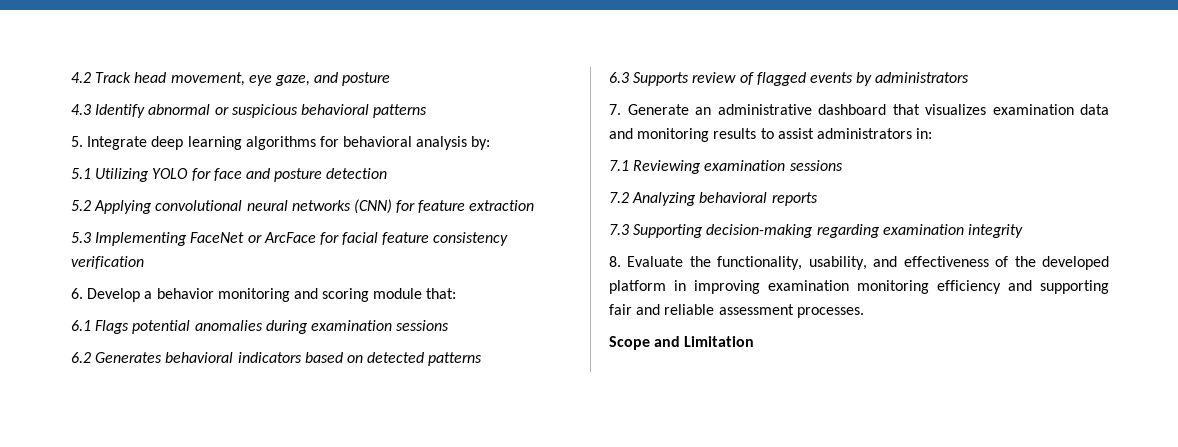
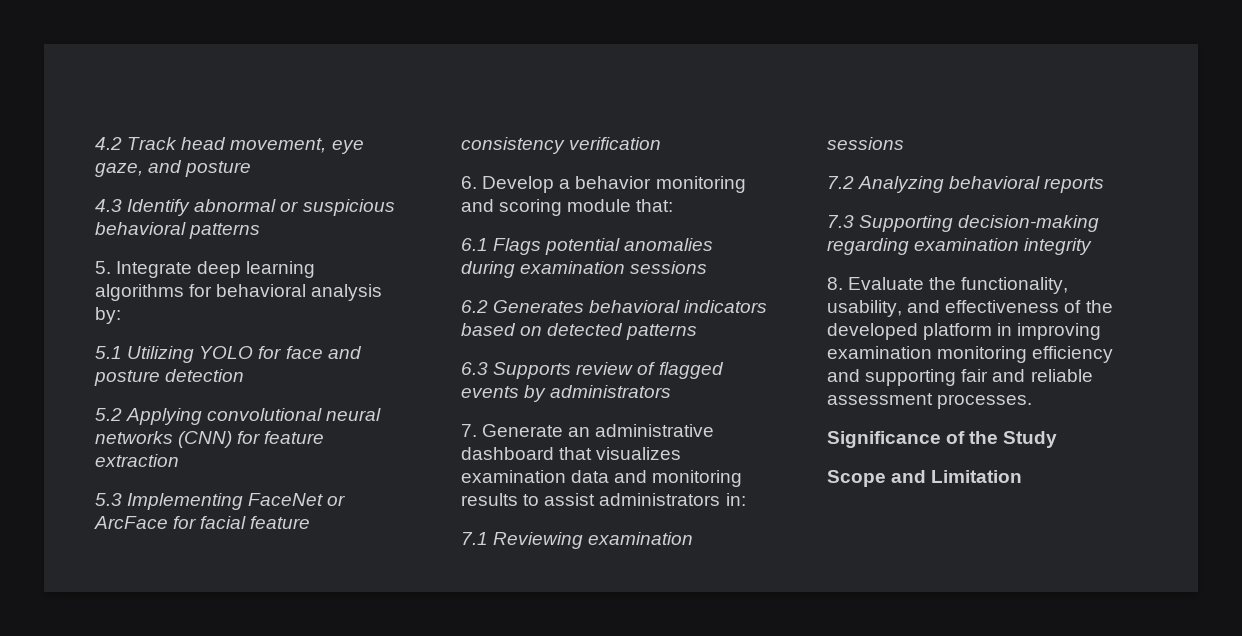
+ Significance of the Study

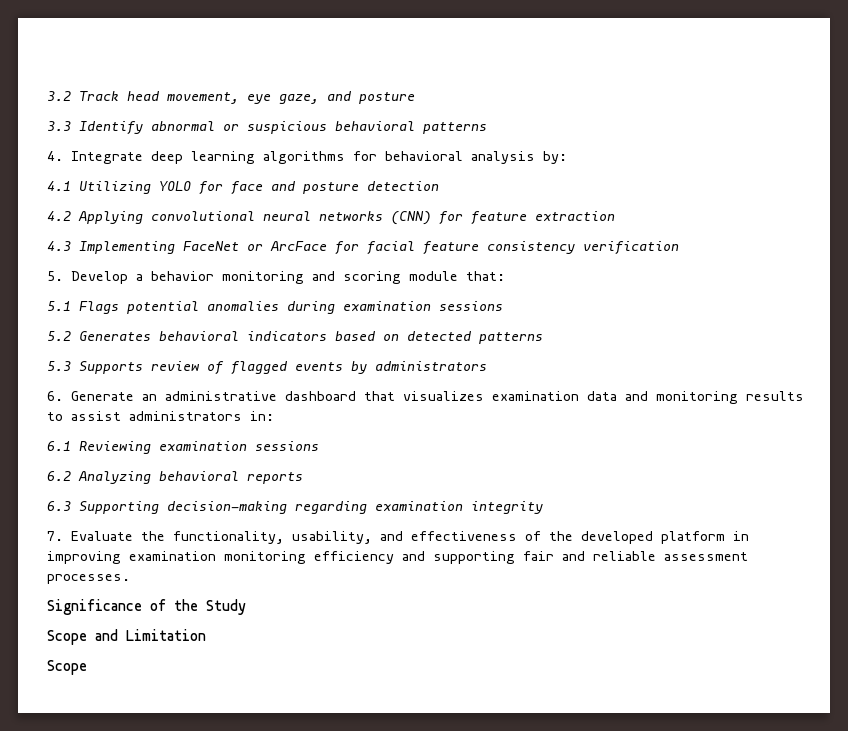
- 4.2 Track head movement, eye gaze, and posture
+ 3.2 Track head movement, eye gaze, and posture
- 4.3 Identify abnormal or suspicious behavioral patterns
+ 3.3 Identify abnormal or suspicious behavioral patterns
- 5. Integrate deep learning algorithms for behavioral analysis by:
+ 4. Integrate deep learning algorithms for behavioral analysis by:
- 5.1 Utilizing YOLO for face and posture detection
+ 4.1 Utilizing YOLO for face and posture detection
- 5.2 Applying convolutional neural networks (CNN) for feature extraction
+ 4.2 Applying convolutional neural networks (CNN) for feature extraction
- 5.3 Implementing FaceNet or ArcFace for facial feature consistency verification
+ 4.3 Implementing FaceNet or ArcFace for facial feature consistency verification
- 6. Develop a behavior monitoring and scoring module that:
+ 5. Develop a behavior monitoring and scoring module that:
- 6.1 Flags potential anomalies during examination sessions
+ 5.1 Flags potential anomalies during examination sessions
- 6.2 Generates behavioral indicators based on detected patterns
+ 5.2 Generates behavioral indicators based on detected patterns
- 6.3 Supports review of flagged events by administrators
+ 5.3 Supports review of flagged events by administrators
- 7. Generate an administrative dashboard that visualizes examination data and monitoring results to assist administrators in:
+ 6. Generate an administrative dashboard that visualizes examination data and monitoring results to assist administrators in:
- 7.1 Reviewing examination sessions
+ 6.1 Reviewing examination sessions
- 7.2 Analyzing behavioral reports
+ 6.2 Analyzing behavioral reports
- 7.3 Supporting decision-making regarding examination integrity
+ 6.3 Supporting decision-making regarding examination integrity
- 8. Evaluate the functionality, usability, and effectiveness of the developed platform in improving examination monitoring efficiency and supporting fair and reliable assessment processes.
+ 7. Evaluate the functionality, usability, and effectiveness of the developed platform in improving examination monitoring efficiency and supporting fair and reliable assessment processes.
  Scope and Limitation
+ Scope

